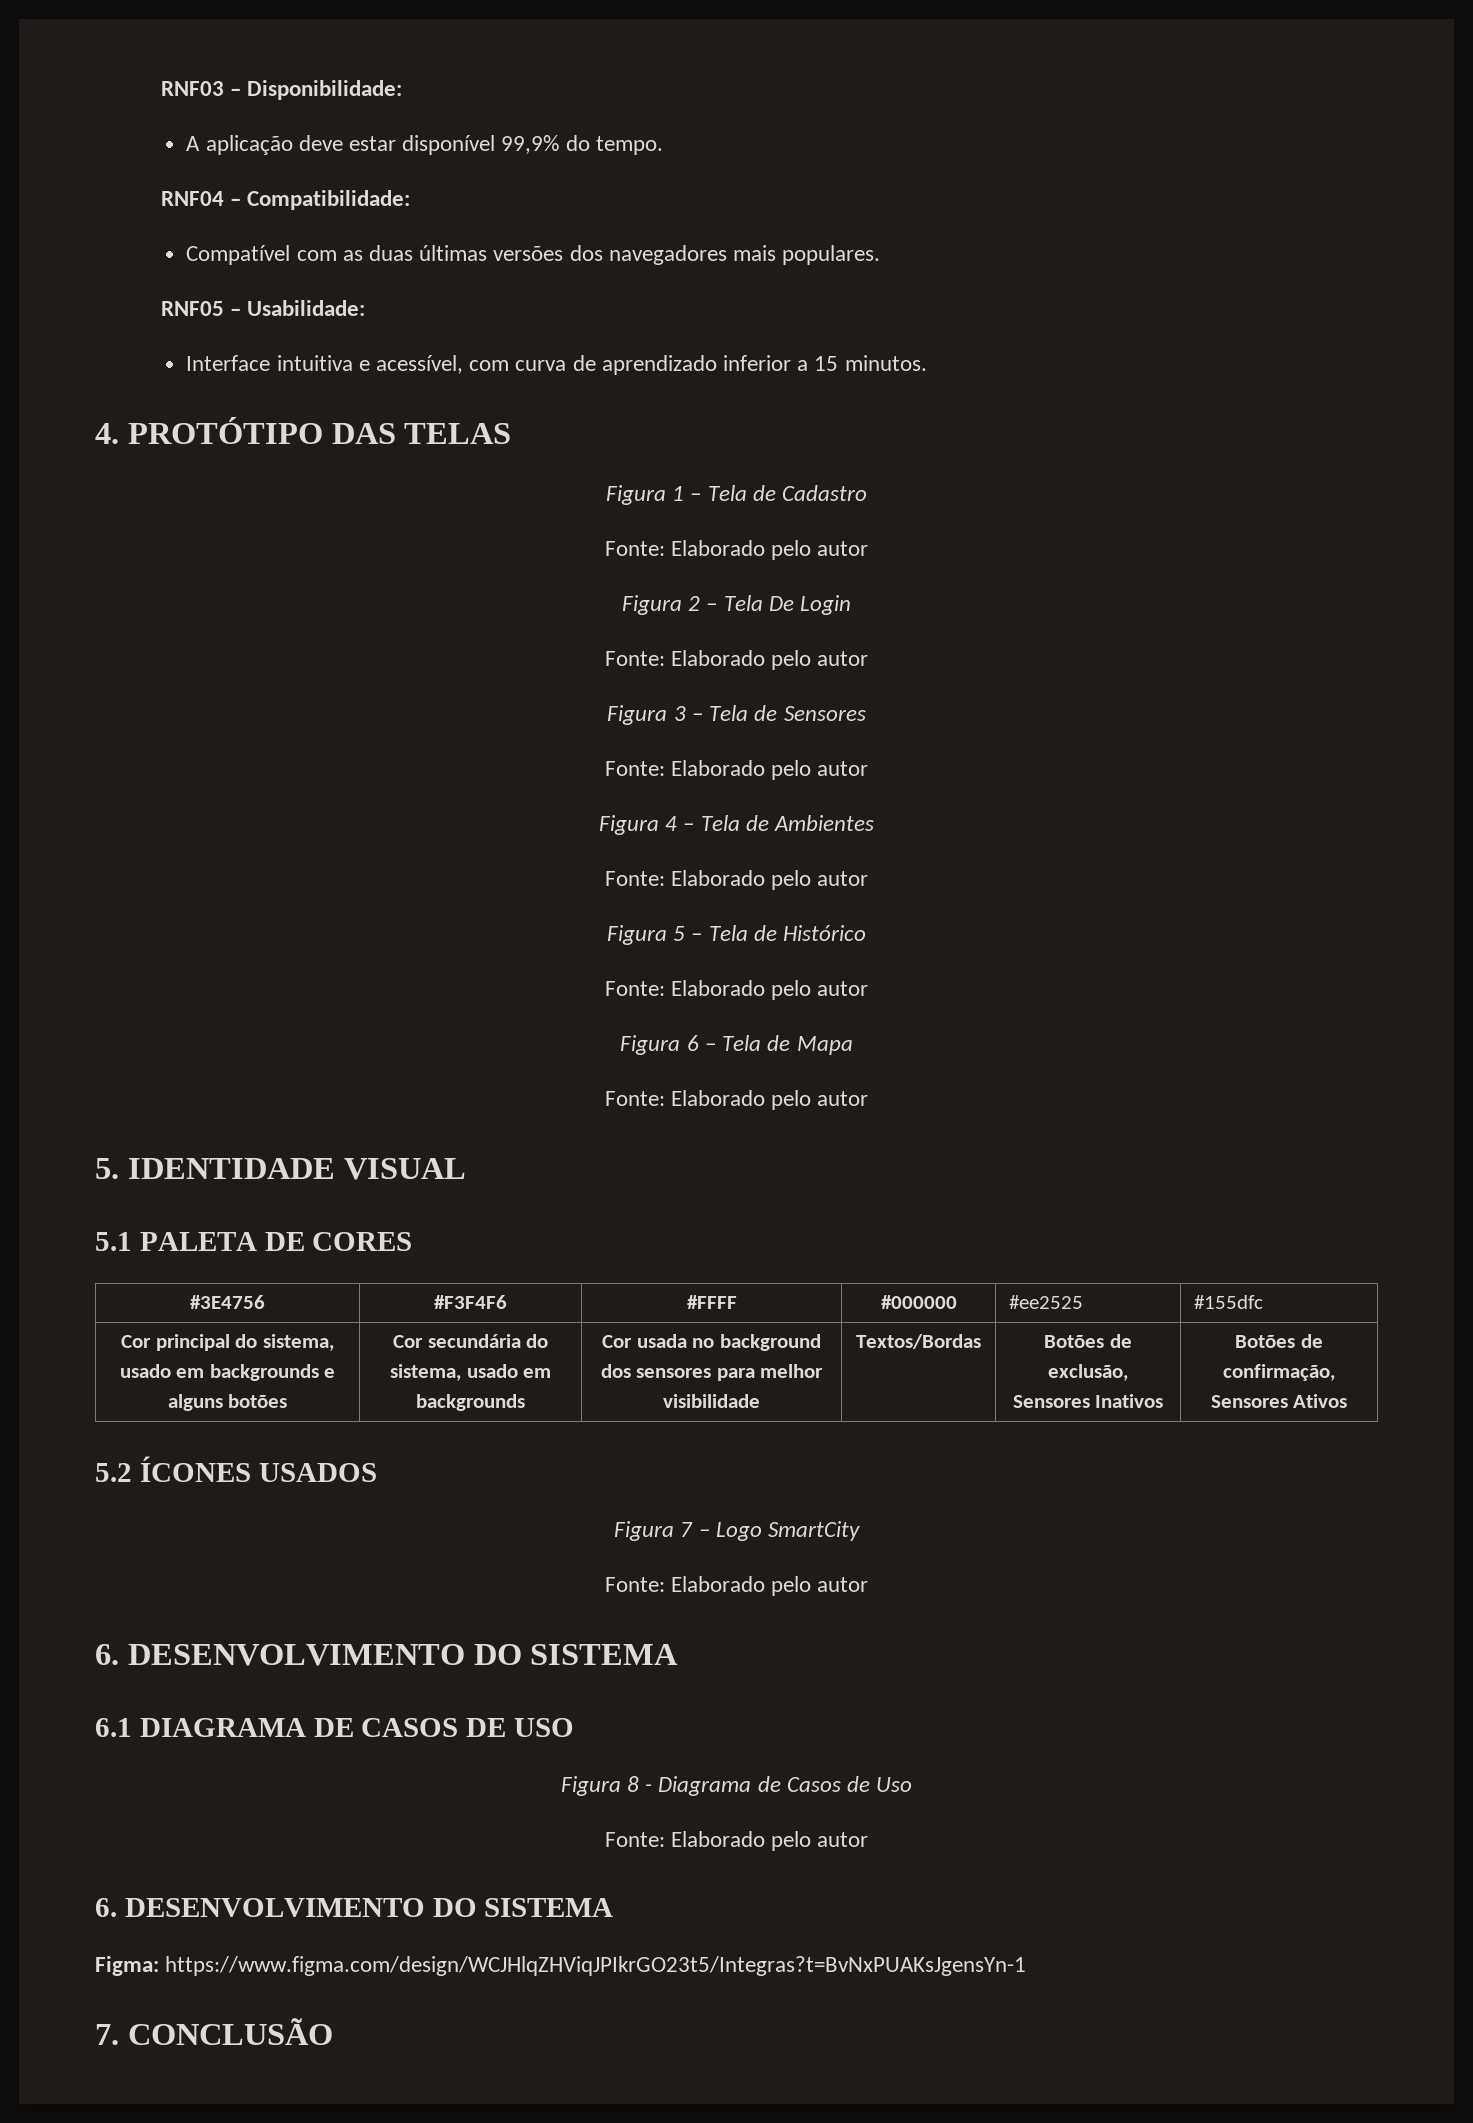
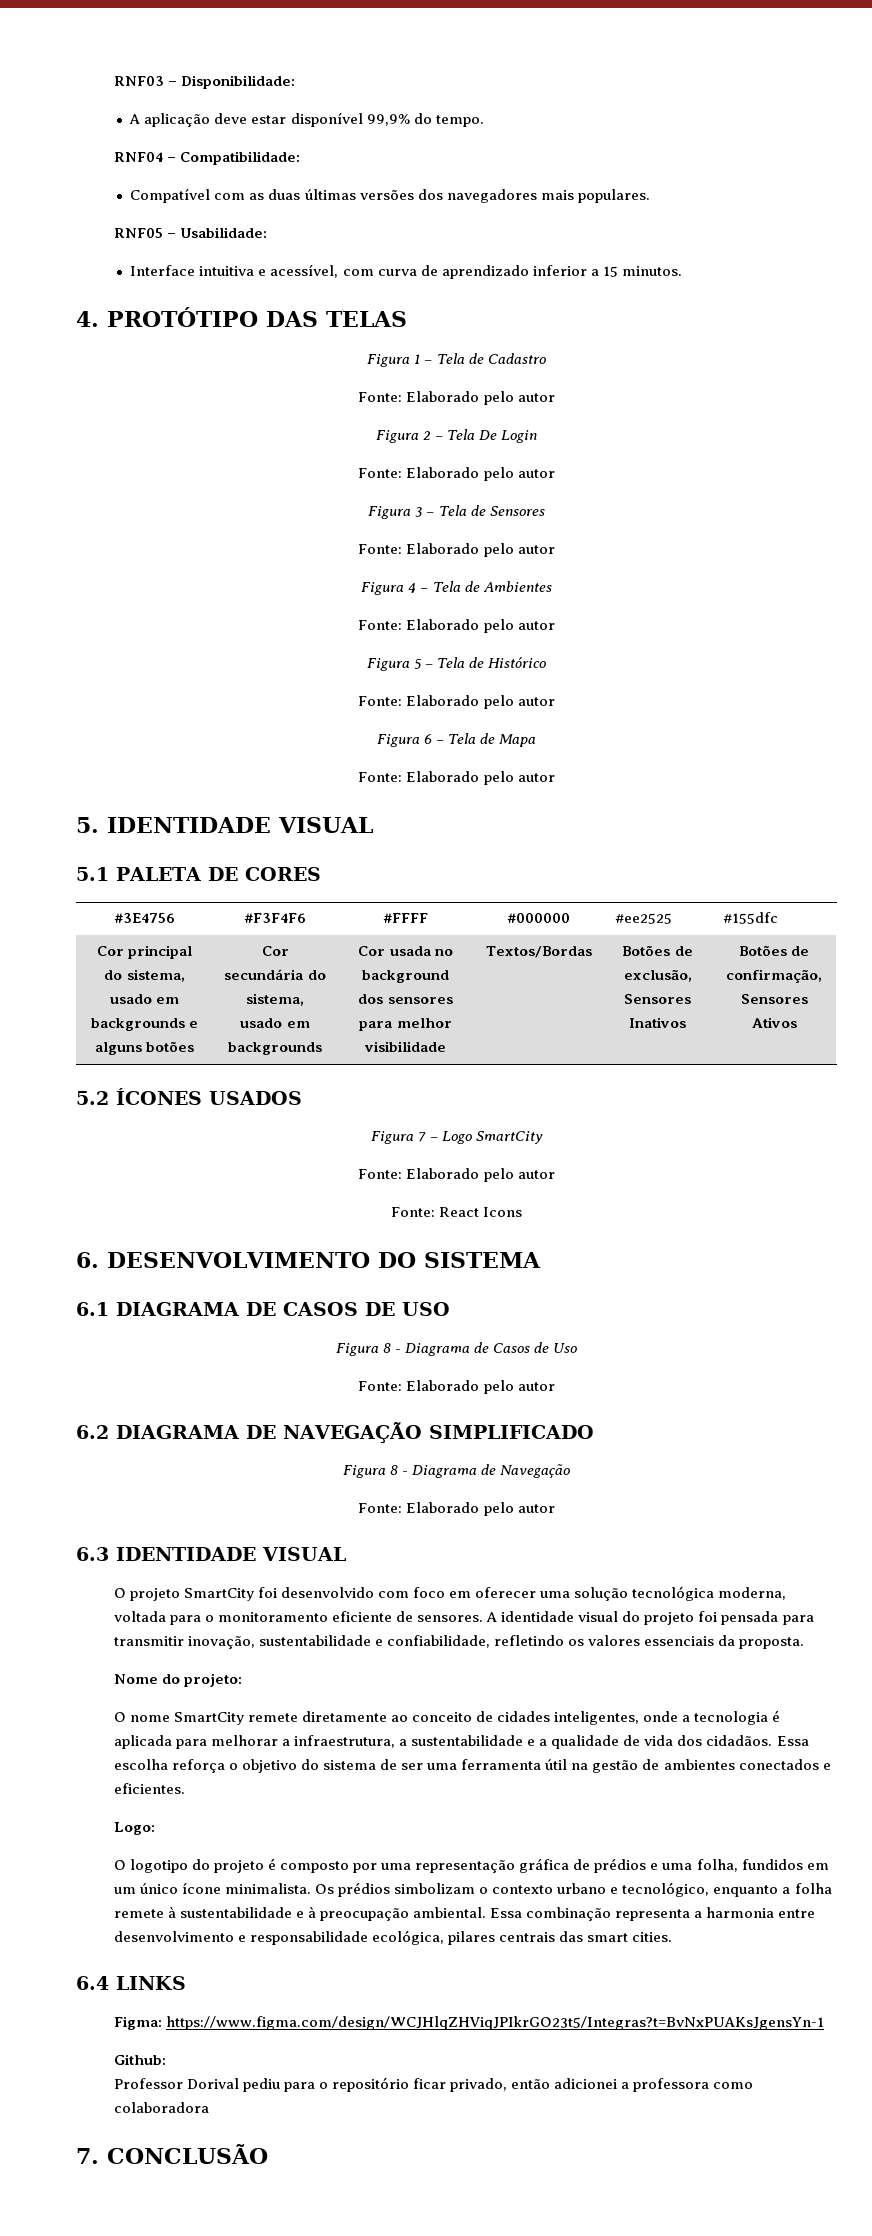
+ Fonte: React Icons
  Figura 8 - Diagrama de Casos de Uso
  Fonte: Elaborado pelo autor
- 6. DESENVOLVIMENTO DO SISTEMA
+ 6.2 DIAGRAMA DE NAVEGAÇÃO SIMPLIFICADO
+ Figura 8 - Diagrama de Navegação
+ Fonte: Elaborado pelo autor
+ 6.3 IDENTIDADE VISUAL
+ O projeto SmartCity foi desenvolvido com foco em oferecer uma solução tecnológica moderna, voltada para o monitoramento eficiente de sensores. A identidade visual do projeto foi pensada para transmitir inovação, sustentabilidade e confiabilidade, refletindo os valores essenciais da proposta.
+ Nome do projeto:
+ O nome SmartCity remete diretamente ao conceito de cidades inteligentes, onde a tecnologia é aplicada para melhorar a infraestrutura, a sustentabilidade e a qualidade de vida dos cidadãos. Essa escolha reforça o objetivo do sistema de ser uma ferramenta útil na gestão de ambientes conectados e eficientes.
+ Logo:
+ O logotipo do projeto é composto por uma representação gráfica de prédios e uma folha, fundidos em um único ícone minimalista. Os prédios simbolizam o contexto urbano e tecnológico, enquanto a folha remete à sustentabilidade e à preocupação ambiental. Essa combinação representa a harmonia entre desenvolvimento e responsabilidade ecológica, pilares centrais das smart cities.
+ 6.4 LINKS
  Figma: https://www.figma.com/design/WCJHlqZHViqJPIkrGO23t5/Integras?t=BvNxPUAKsJgensYn-1
+ Github:
+ Professor Dorival pediu para o repositório ficar privado, então adicionei a professora como colaboradora

